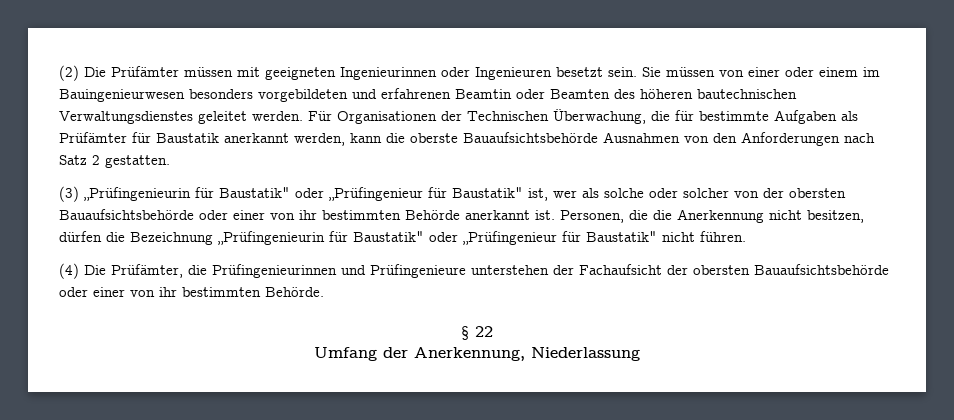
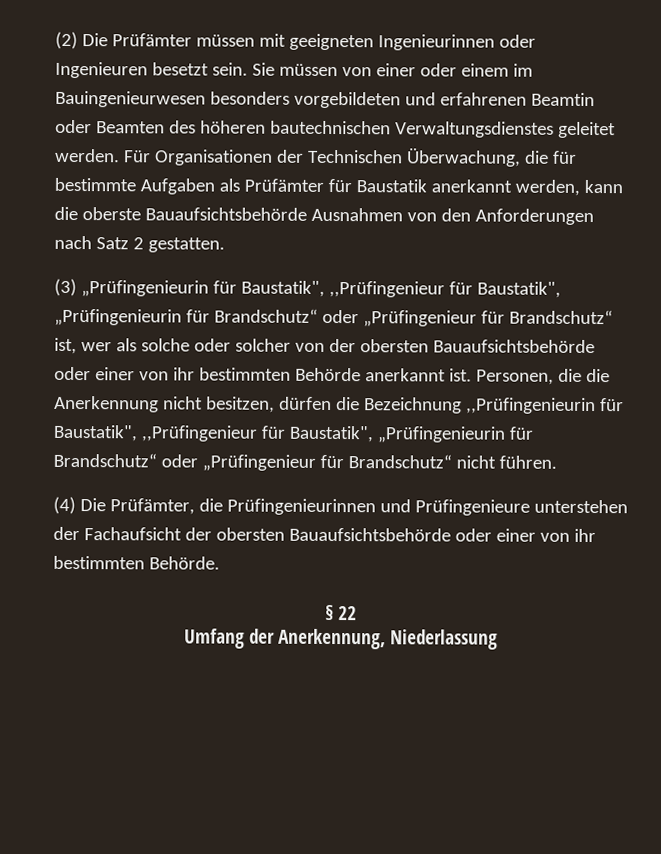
- (3) „Prüfingenieurin für Baustatik" oder „Prüfingenieur für Baustatik" ist, wer als solche oder solcher von der obersten Bauaufsichtsbehörde oder einer von ihr bestimmten Behörde anerkannt ist.
+ (3) „Prüfingenieurin für Baustatik", ,,Prüfingenieur für Baustatik", „Prüfingenieurin für Brandschutz“ oder „Prüfingenieur für Brandschutz“ ist, wer als solche oder solcher von der obersten Bauaufsichtsbehörde oder einer von ihr bestimmten Behörde anerkannt ist.
- Personen, die die Anerkennung nicht besitzen, dürfen die Bezeichnung „Prüfingenieurin für Baustatik" oder „Prüfingenieur für Baustatik" nicht führen.
+ Personen, die die Anerkennung nicht besitzen, dürfen die Bezeichnung ,,Prüfingenieurin für Baustatik", ,,Prüfingenieur für Baustatik", „Prüfingenieurin für Brandschutz“ oder „Prüfingenieur für Brandschutz“ nicht führen.

